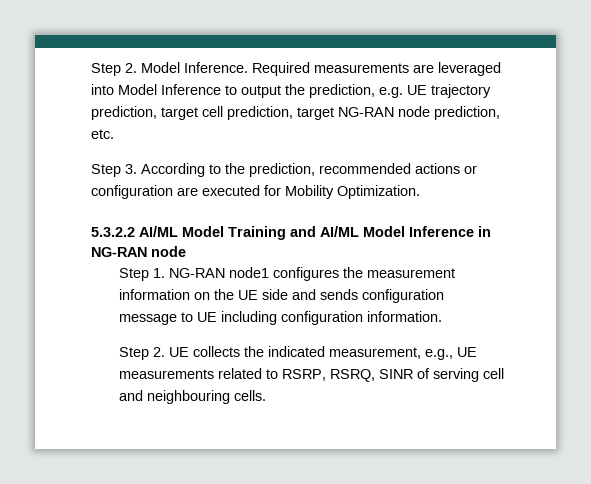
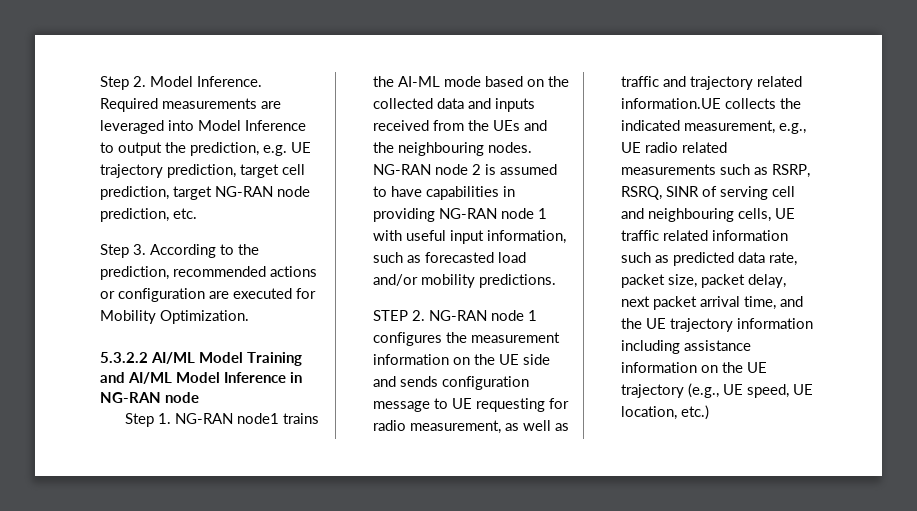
- Step 1. NG-RAN node1 configures the measurement information on the UE side and sends configuration message to UE including configuration information.
- Step 2. UE collects the indicated measurement, e.g., UE measurements related to RSRP, RSRQ, SINR of serving cell and neighbouring cells.
+ Step 1. NG-RAN node1 trains the AI-ML mode based on the collected data and inputs received from the UEs and the neighbouring nodes. NG-RAN node 2 is assumed to have capabilities in providing NG-RAN node 1 with useful input information, such as forecasted load and/or mobility predictions.
+ STEP 2. NG-RAN node 1 configures the measurement information on the UE side and sends configuration message to UE requesting for radio measurement, as well as traffic and trajectory related information.UE collects the indicated measurement, e.g., UE radio related measurements such as RSRP, RSRQ, SINR of serving cell and neighbouring cells, UE traffic related information such as predicted data rate, packet size, packet delay, next packet arrival time, and the UE trajectory information including assistance information on the UE trajectory (e.g., UE speed, UE location, etc.)

